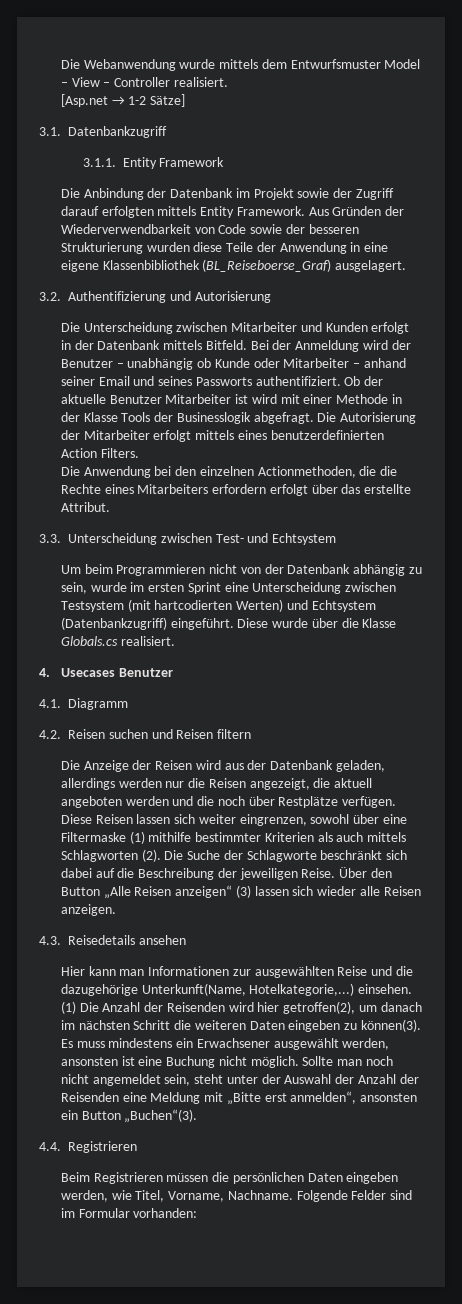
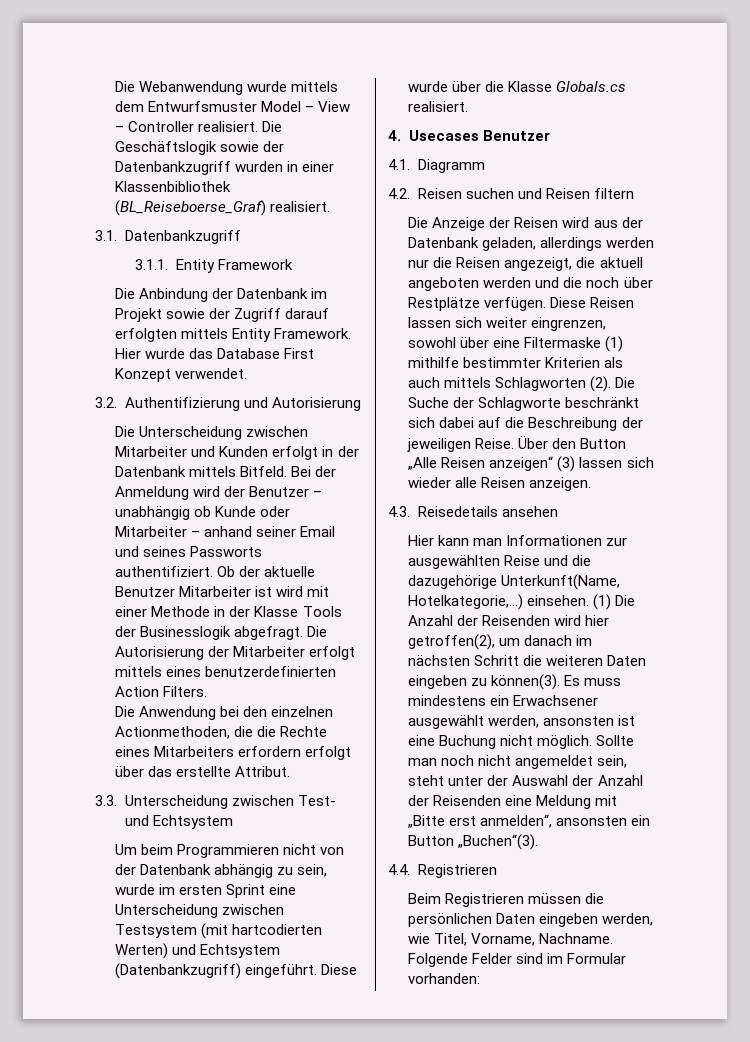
- Die Webanwendung wurde mittels dem Entwurfsmuster Model – View – Controller realisiert.
- [Asp.net → 1-2 Sätze]
+ Die Webanwendung wurde mittels dem Entwurfsmuster Model – View – Controller realisiert. Die Geschäftslogik sowie der Datenbankzugriff wurden in einer Klassenbibliothek (BL_Reiseboerse_Graf) realisiert.
- Aus Gründen der Wiederverwendbarkeit von Code sowie der besseren Strukturierung wurden diese Teile der Anwendung in eine eigene Klassenbibliothek (BL_Reiseboerse_Graf) ausgelagert.
+ Hier wurde das Database First Konzept verwendet.

